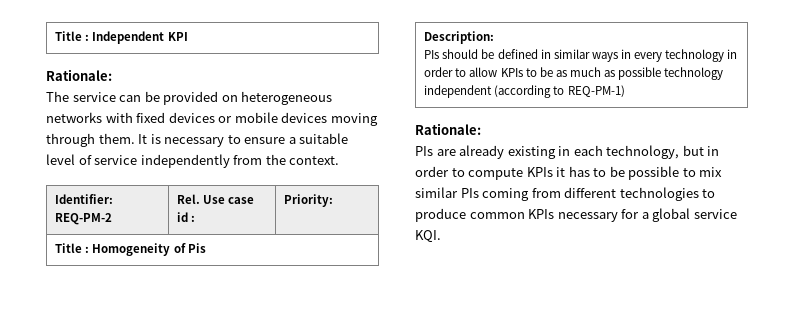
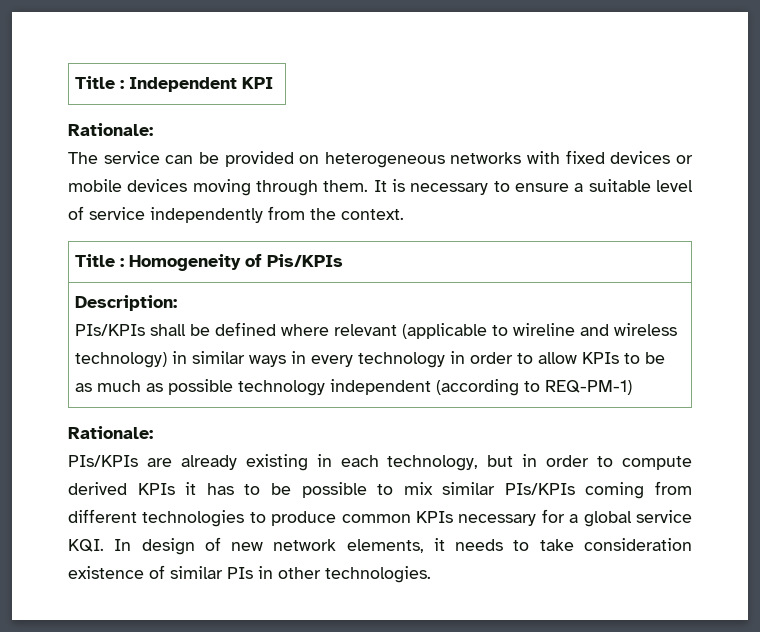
- Identifier: REQ-PM-2 | Rel. Use case id : | Priority:
- Title : Homogeneity of Pis
+ Title : Homogeneity of Pis/KPIs
  Description:
- PIs should be defined in similar ways in every technology in order to allow KPIs to be as much as possible technology independent (according to REQ-PM-1)
+ PIs/KPIs shall be defined where relevant (applicable to wireline and wireless technology) in similar ways in every technology in order to allow KPIs to be as much as possible technology independent (according to REQ-PM-1)
- PIs are already existing in each technology, but in order to compute KPIs it has to be possible to mix similar PIs coming from different technologies to produce common KPIs necessary for a global service KQI.
+ PIs/KPIs are already existing in each technology, but in order to compute derived KPIs it has to be possible to mix similar PIs/KPIs coming from different technologies to produce common KPIs necessary for a global service KQI. In design of new network elements, it needs to take consideration existence of similar PIs in other technologies.

